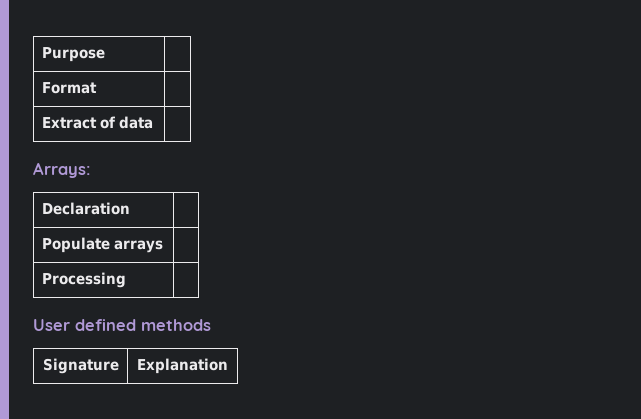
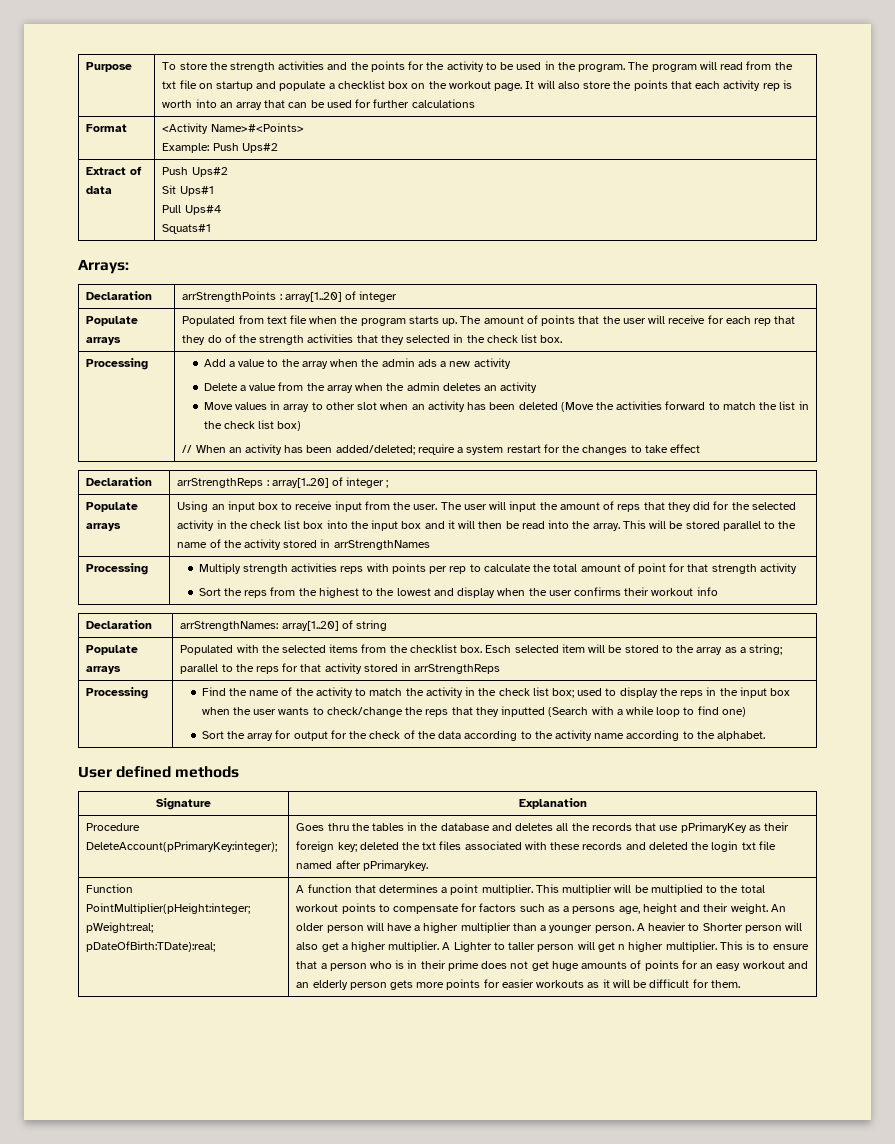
- Format |
- Extract of data |
+ To store the strength activities and the points for the activity to be used in the program. The program will read from the txt file on startup and populate a checklist box on the workout page. It will also store the points that each activity rep is worth into an array that can be used for further calculations
+ Format | <Activity Name>#<Points>
+ Example: Push Ups#2
+ Extract of data | Push Ups#2
+ Sit Ups#1
+ Pull Ups#4
+ Squats#1
  Arrays:
- Declaration |
- Populate arrays |
- Processing |
+ Declaration | arrStrengthPoints : array[1..20] of integer
+ Populate arrays | Populated from text file when the program starts up. The amount of points that the user will receive for each rep that they do of the strength activities that they selected in the check list box.
+ Processing | Add a value to the array when the admin ads a new activity
+ Delete a value from the array when the admin deletes an activity
+ Move values in array to other slot when an activity has been deleted (Move the activities forward to match the list in the check list box)
+ // When an activity has been added/deleted; require a system restart for the changes to take effect
+ Declaration | arrStrengthReps : array[1..20] of integer ;
+ Populate arrays | Using an input box to receive input from the user. The user will input the amount of reps that they did for the selected activity in the check list box into the input box and it will then be read into the array. This will be stored parallel to the name of the activity stored in arrStrengthNames
+ Processing | Multiply strength activities reps with points per rep to calculate the total amount of point for that strength activity
+ Sort the reps from the highest to the lowest and display when the user confirms their workout info
+ Declaration | arrStrengthNames: array[1..20] of string
+ Populate arrays | Populated with the selected items from the checklist box. Esch selected item will be stored to the array as a string; parallel to the reps for that activity stored in arrStrengthReps
+ Processing | Find the name of the activity to match the activity in the check list box; used to display the reps in the input box when the user wants to check/change the reps that they inputted (Search with a while loop to find one)
+ Sort the array for output for the check of the data according to the activity name according to the alphabet.
+ Procedure DeleteAccount(pPrimaryKey:integer); | Goes thru the tables in the database and deletes all the records that use pPrimaryKey as their foreign key; deleted the txt files associated with these records and deleted the login txt file named after pPrimarykey.
+ Function PointMultiplier(pHeight:integer; pWeight:real; pDateOfBirth:TDate):real; | A function that determines a point multiplier. This multiplier will be multiplied to the total workout points to compensate for factors such as a persons age, height and their weight. An older person will have a higher multiplier than a younger person. A heavier to Shorter person will also get a higher multiplier. A Lighter to taller person will get n higher multiplier. This is to ensure that a person who is in their prime does not get huge amounts of points for an easy workout and an elderly person gets more points for easier workouts as it will be difficult for them.

